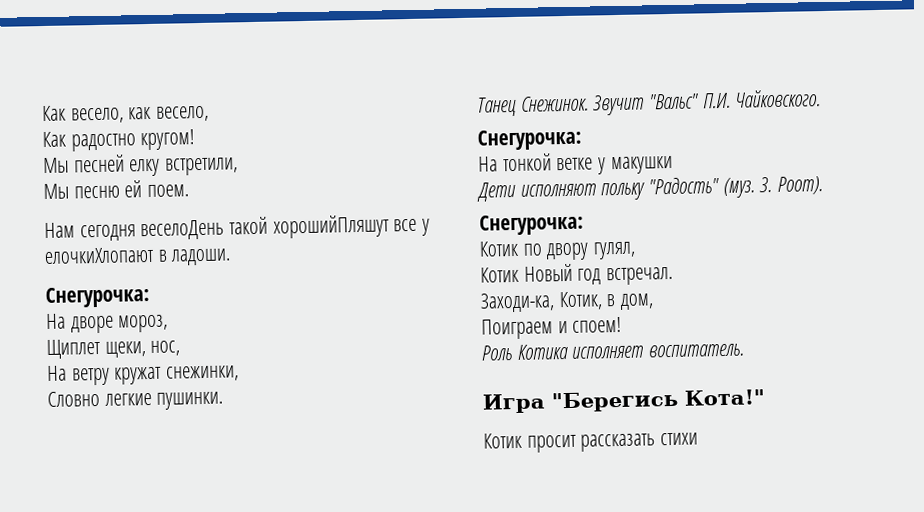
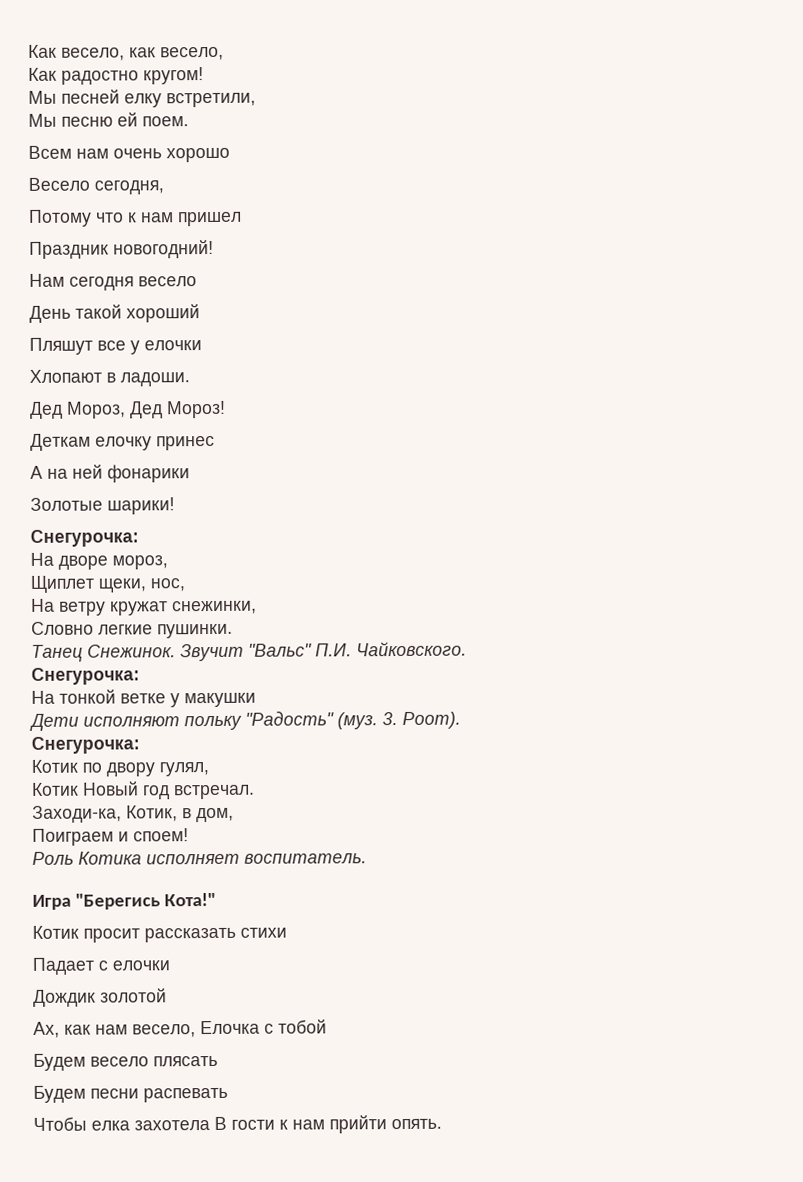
- Нам сегодня веселоДень такой хорошийПляшут все у елочкиХлопают в ладоши.
+ Всем нам очень хорошо
+ Весело сегодня,
+ Потому что к нам пришел
+ Праздник новогодний!
+ Нам сегодня весело
+ День такой хороший
+ Пляшут все у елочки
+ Хлопают в ладоши.
+ Дед Мороз, Дед Мороз!
+ Деткам елочку принес
+ А на ней фонарики
+ Золотые шарики!
+ Падает с елочки
+ Дождик золотой
+ Ах, как нам весело, Елочка с тобой
+ Будем весело плясать
+ Будем песни распевать
+ Чтобы елка захотела В гости к нам прийти опять.

